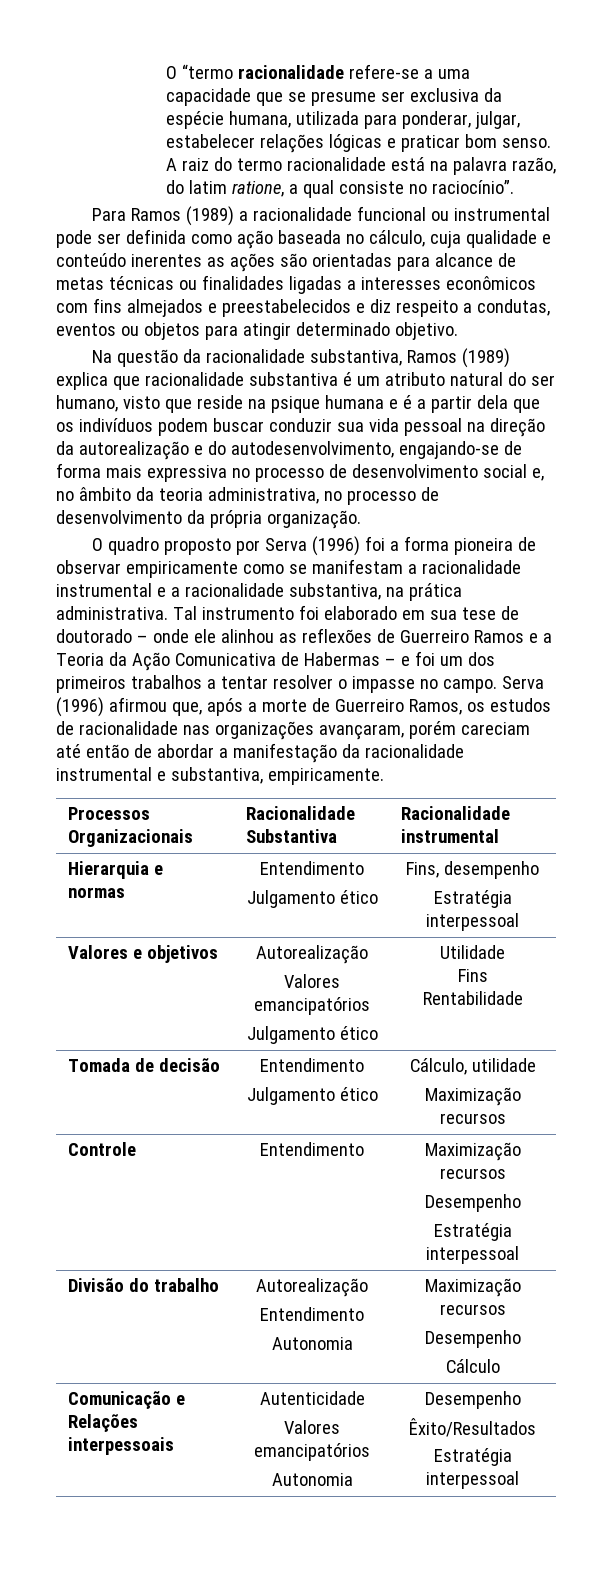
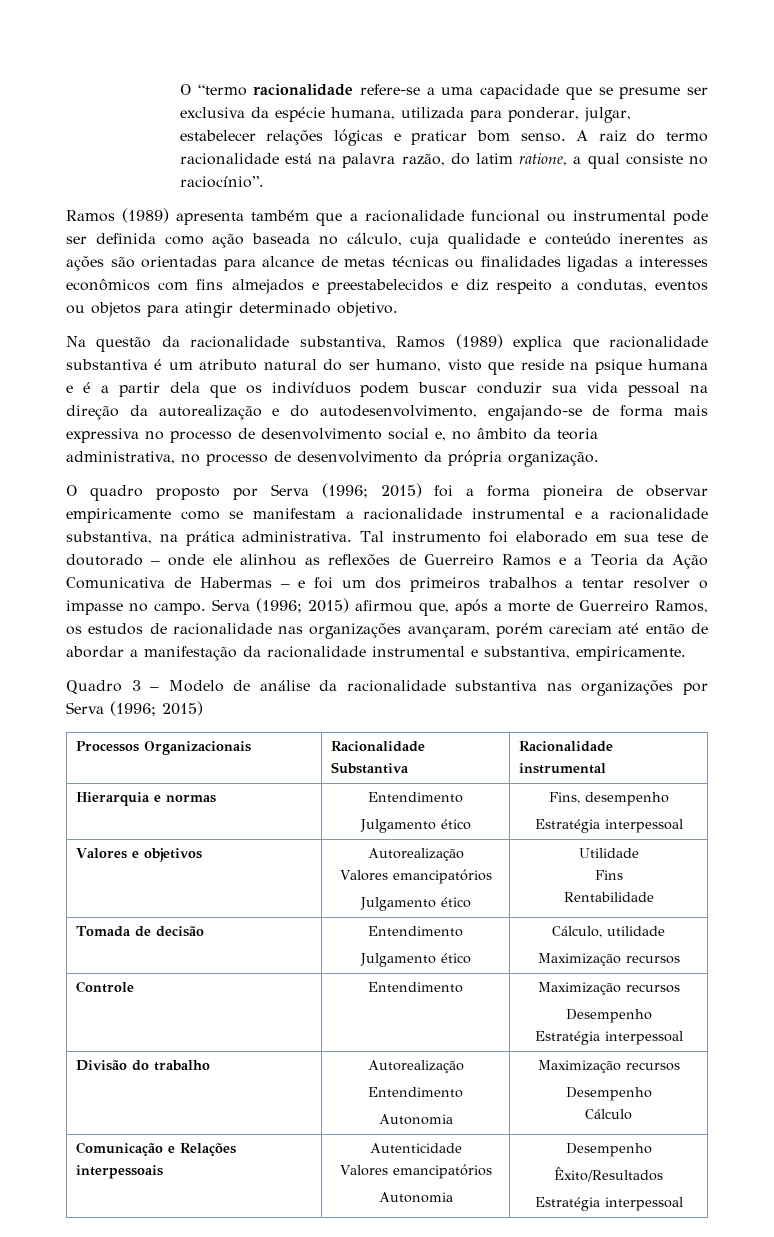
- Para Ramos (1989) a racionalidade funcional ou instrumental pode ser definida como ação baseada no cálculo, cuja qualidade e conteúdo inerentes as ações são orientadas para alcance de metas técnicas ou finalidades ligadas a interesses econômicos com fins almejados e preestabelecidos e diz respeito a condutas, eventos ou objetos para atingir determinado objetivo.
+ Ramos (1989) apresenta também que a racionalidade funcional ou instrumental pode ser definida como ação baseada no cálculo, cuja qualidade e conteúdo inerentes as ações são orientadas para alcance de metas técnicas ou finalidades ligadas a interesses econômicos com fins almejados e preestabelecidos e diz respeito a condutas, eventos ou objetos para atingir determinado objetivo.
- O quadro proposto por Serva (1996) foi a forma pioneira de observar empiricamente como se manifestam a racionalidade instrumental e a racionalidade substantiva, na prática administrativa.
+ O quadro proposto por Serva (1996; 2015) foi a forma pioneira de observar empiricamente como se manifestam a racionalidade instrumental e a racionalidade substantiva, na prática administrativa.
- Serva (1996) afirmou que, após a morte de Guerreiro Ramos, os estudos de racionalidade nas organizações avançaram, porém careciam até então de abordar a manifestação da racionalidade instrumental e substantiva, empiricamente.
+ Serva (1996; 2015) afirmou que, após a morte de Guerreiro Ramos, os estudos de racionalidade nas organizações avançaram, porém careciam até então de abordar a manifestação da racionalidade instrumental e substantiva, empiricamente.
+ Quadro 3 – Modelo de análise da racionalidade substantiva nas organizações por Serva (1996; 2015)

